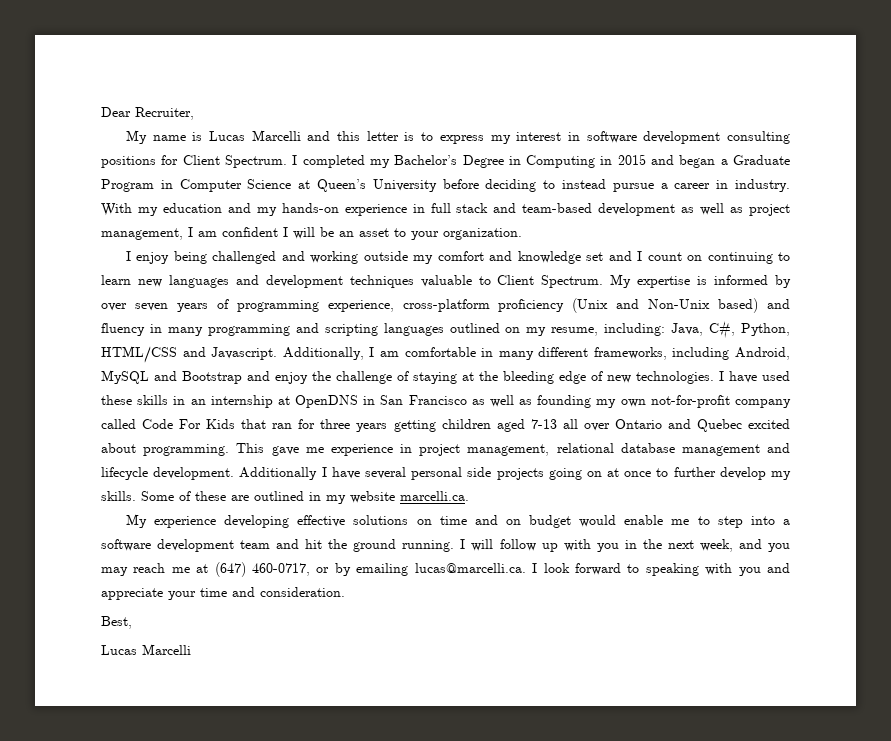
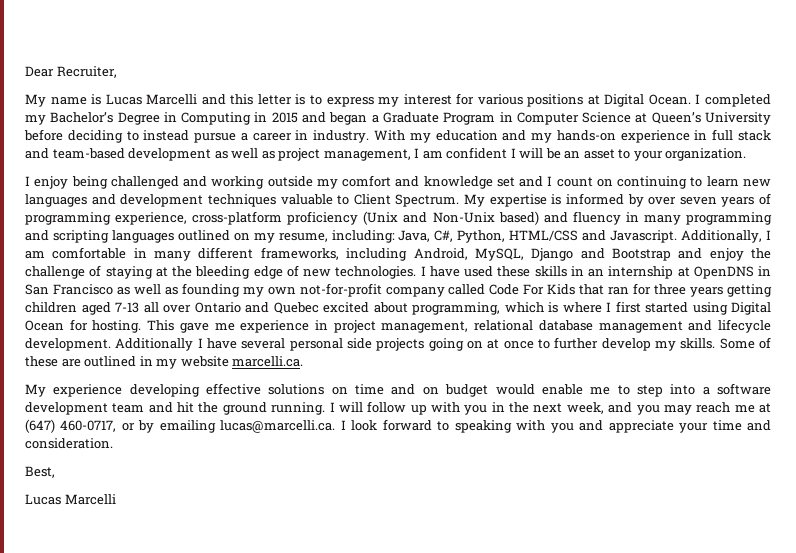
- My name is Lucas Marcelli and this letter is to express my interest in software development consulting positions for Client Spectrum.
+ My name is Lucas Marcelli and this letter is to express my interest for various positions at Digital Ocean.
- Additionally, I am comfortable in many different frameworks, including Android, MySQL and Bootstrap and enjoy the challenge of staying at the bleeding edge of new technologies.
+ Additionally, I am comfortable in many different frameworks, including Android, MySQL, Django and Bootstrap and enjoy the challenge of staying at the bleeding edge of new technologies.
- I have used these skills in an internship at OpenDNS in San Francisco as well as founding my own not-for-profit company called Code For Kids that ran for three years getting children aged 7-13 all over Ontario and Quebec excited about programming.
+ I have used these skills in an internship at OpenDNS in San Francisco as well as founding my own not-for-profit company called Code For Kids that ran for three years getting children aged 7-13 all over Ontario and Quebec excited about programming, which is where I first started using Digital Ocean for hosting.

